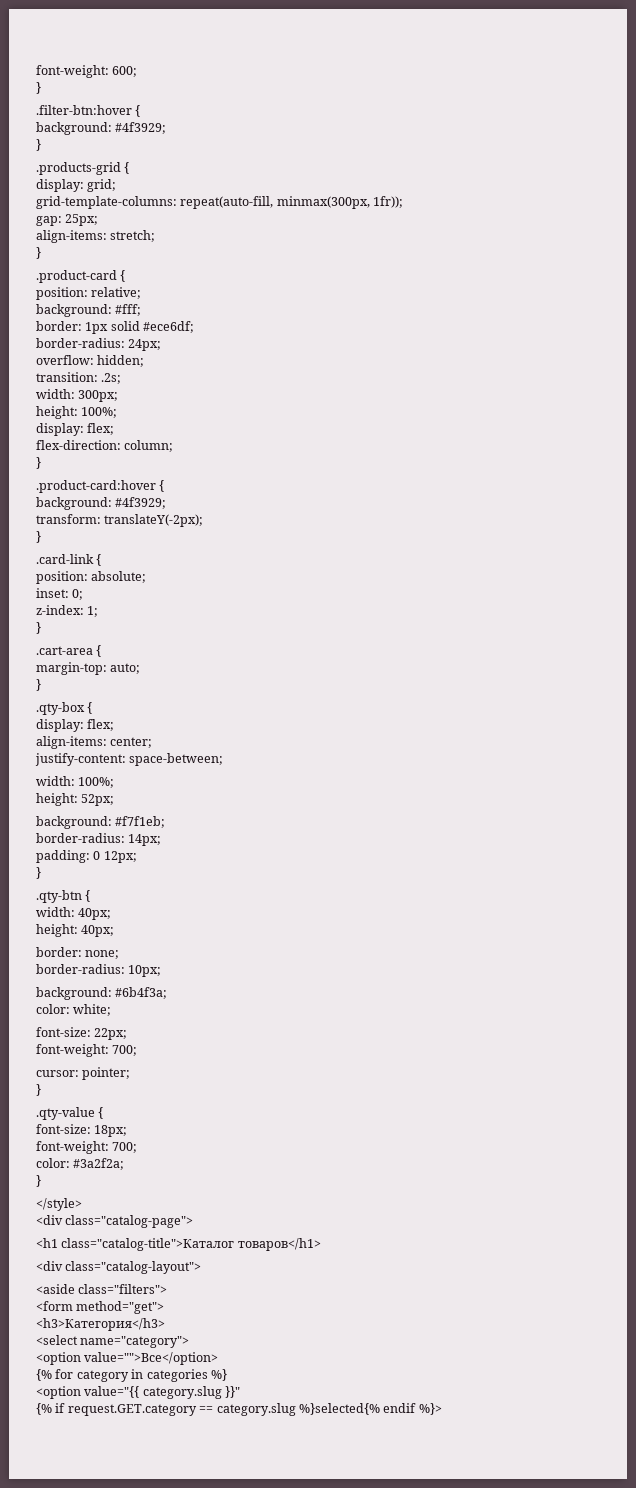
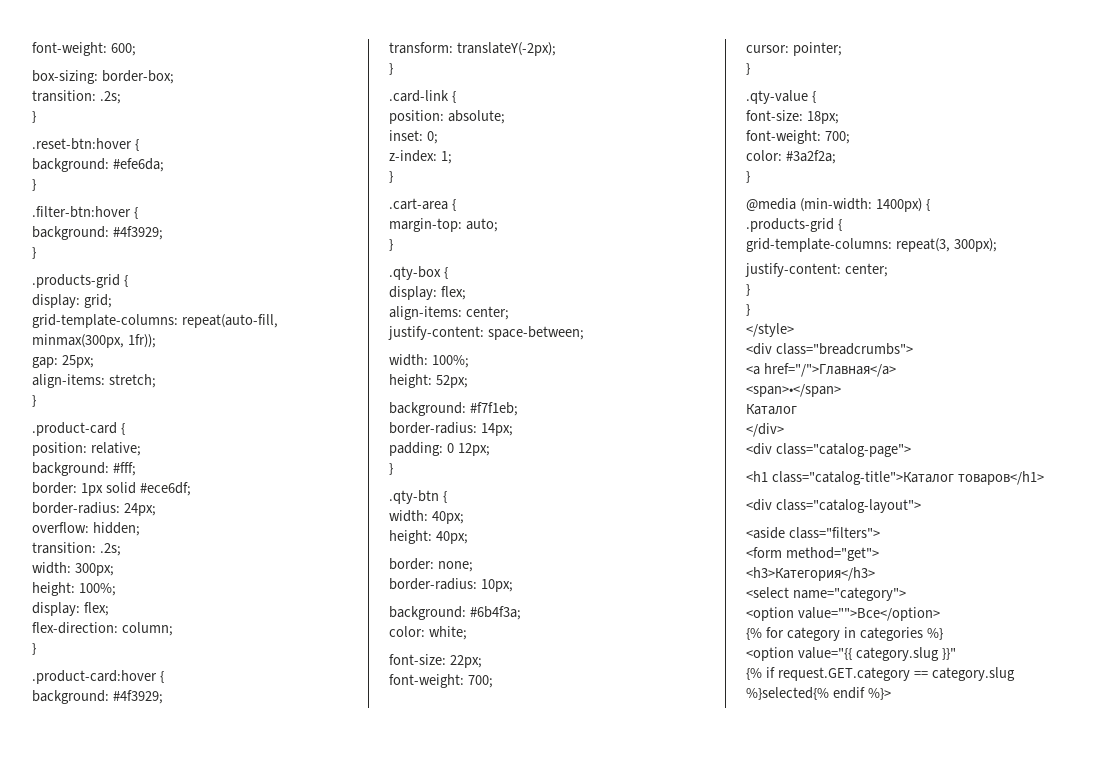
+ box-sizing: border-box;
+ transition: .2s;
+ }
+ .reset-btn:hover {
+ background: #efe6da;
+ @media (min-width: 1400px) {
+ .products-grid {
+ grid-template-columns: repeat(3, 300px);
+ justify-content: center;
+ }
+ }
  </style>
+ <div class="breadcrumbs">
+ <a href="/">Главная</a>
+ <span>•</span>
+ Каталог
+ </div>

